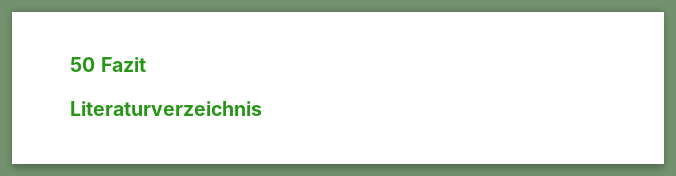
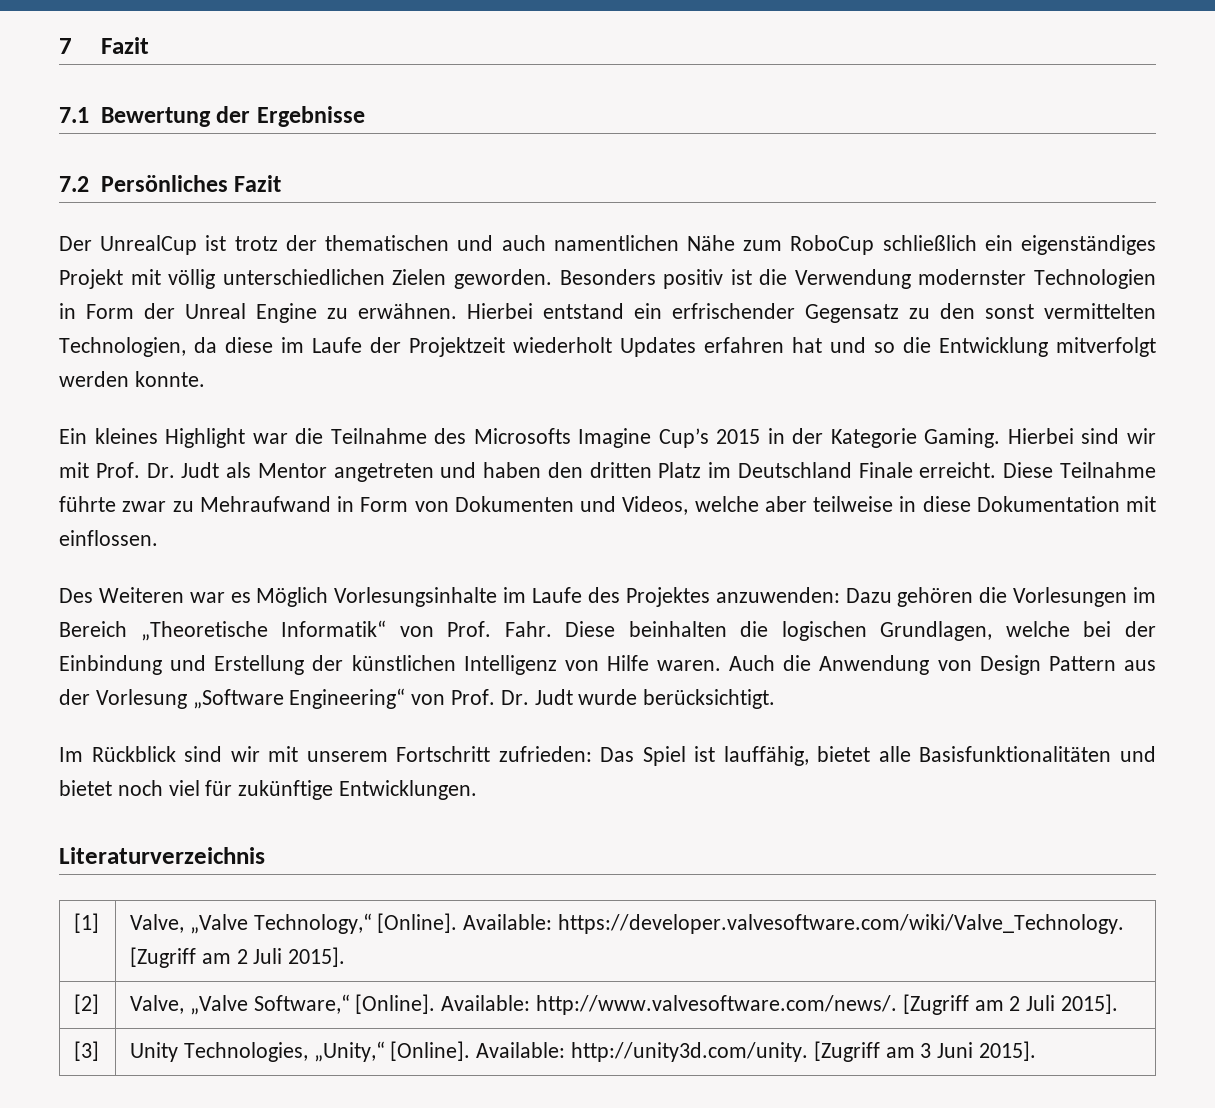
- 50 Fazit
+ 7 Fazit
+ 7.1 Bewertung der Ergebnisse
+ 7.2 Persönliches Fazit
+ Der UnrealCup ist trotz der thematischen und auch namentlichen Nähe zum RoboCup schließlich ein eigenständiges Projekt mit völlig unterschiedlichen Zielen geworden. Besonders positiv ist die Verwendung modernster Technologien in Form der Unreal Engine zu erwähnen. Hierbei entstand ein erfrischender Gegensatz zu den sonst vermittelten Technologien, da diese im Laufe der Projektzeit wiederholt Updates erfahren hat und so die Entwicklung mitverfolgt werden konnte.
+ Ein kleines Highlight war die Teilnahme des Microsofts Imagine Cup’s 2015 in der Kategorie Gaming. Hierbei sind wir mit Prof. Dr. Judt als Mentor angetreten und haben den dritten Platz im Deutschland Finale erreicht. Diese Teilnahme führte zwar zu Mehraufwand in Form von Dokumenten und Videos, welche aber teilweise in diese Dokumentation mit einflossen.
+ Des Weiteren war es Möglich Vorlesungsinhalte im Laufe des Projektes anzuwenden: Dazu gehören die Vorlesungen im Bereich „Theoretische Informatik“ von Prof. Fahr. Diese beinhalten die logischen Grundlagen, welche bei der Einbindung und Erstellung der künstlichen Intelligenz von Hilfe waren. Auch die Anwendung von Design Pattern aus der Vorlesung „Software Engineering“ von Prof. Dr. Judt wurde berücksichtigt.
+ Im Rückblick sind wir mit unserem Fortschritt zufrieden: Das Spiel ist lauffähig, bietet alle Basisfunktionalitäten und bietet noch viel für zukünftige Entwicklungen.
  Literaturverzeichnis
+ [1] | Valve, „Valve Technology,“ [Online]. Available: https://developer.valvesoftware.com/wiki/Valve_Technology. [Zugriff am 2 Juli 2015].
+ [2] | Valve, „Valve Software,“ [Online]. Available: http://www.valvesoftware.com/news/. [Zugriff am 2 Juli 2015].
+ [3] | Unity Technologies, „Unity,“ [Online]. Available: http://unity3d.com/unity. [Zugriff am 3 Juni 2015].

